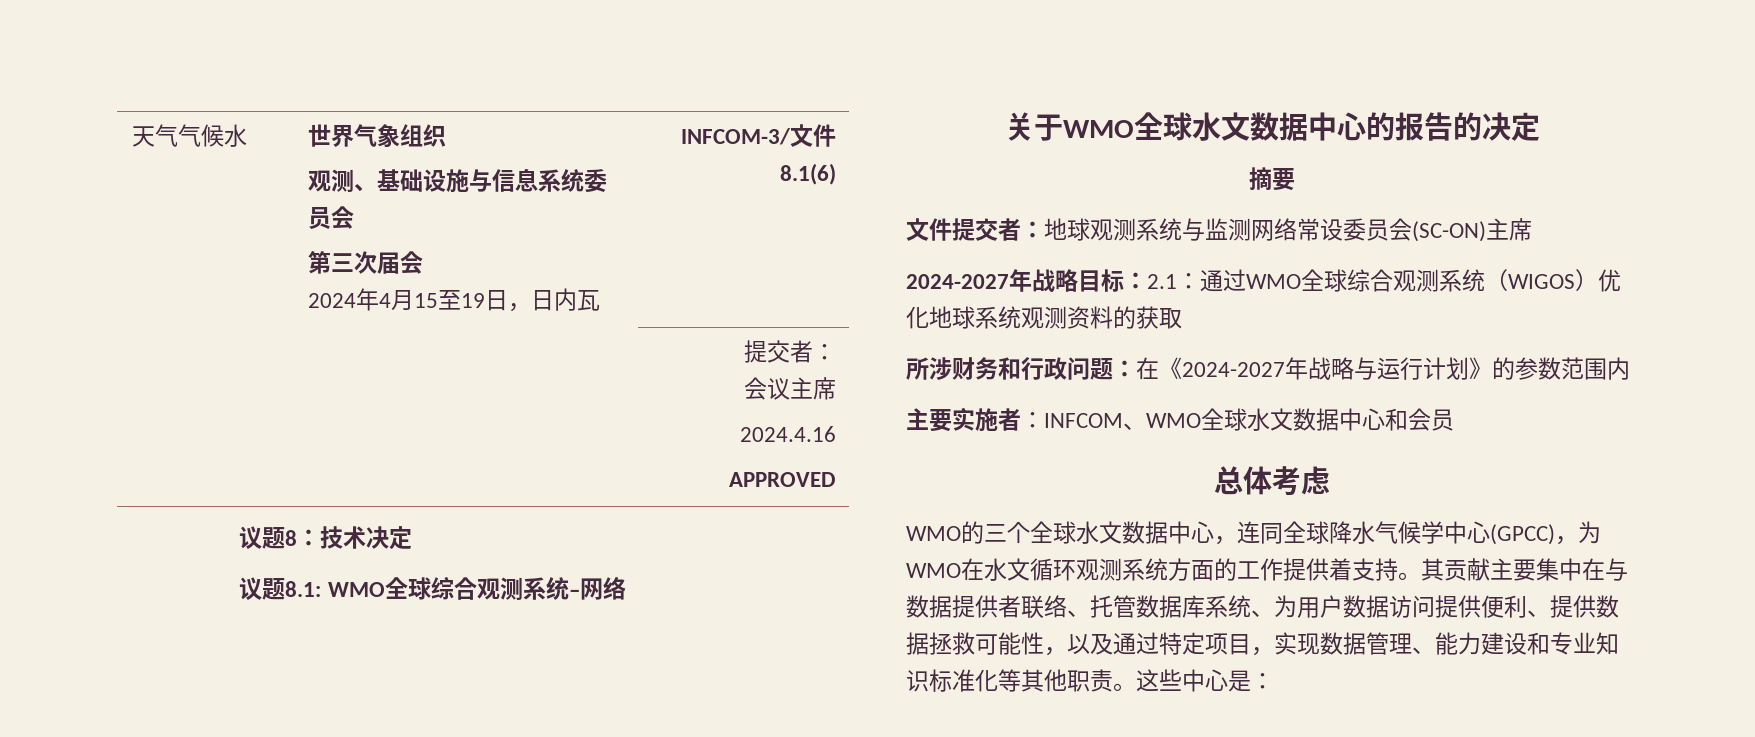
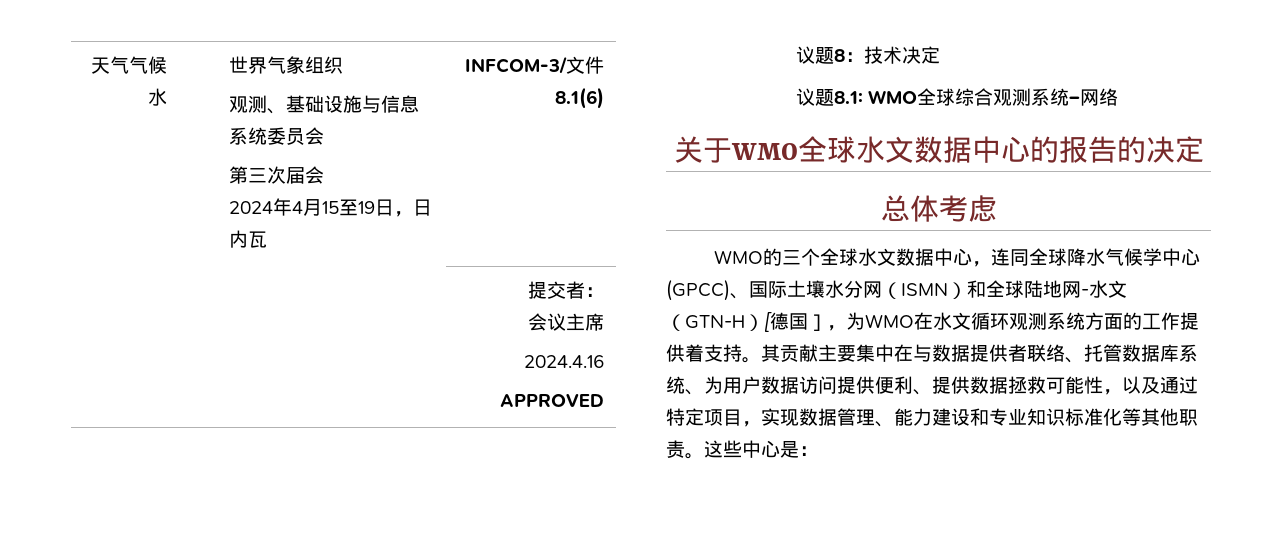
- 摘要
- 文件提交者：地球观测系统与监测网络常设委员会(SC-ON)主席
- 2024-2027年战略目标：2.1：通过WMO全球综合观测系统（WIGOS）优化地球系统观测资料的获取
- 所涉财务和行政问题：在《2024-2027年战略与运行计划》的参数范围内
- 主要实施者：INFCOM、WMO全球水文数据中心和会员
- WMO的三个全球水文数据中心，连同全球降水气候学中心(GPCC)，为WMO在水文循环观测系统方面的工作提供着支持。
+ WMO的三个全球水文数据中心，连同全球降水气候学中心(GPCC)、国际土壤水分网（ISMN）和全球陆地网-水文（GTN-H）[德国］，为WMO在水文循环观测系统方面的工作提供着支持。

